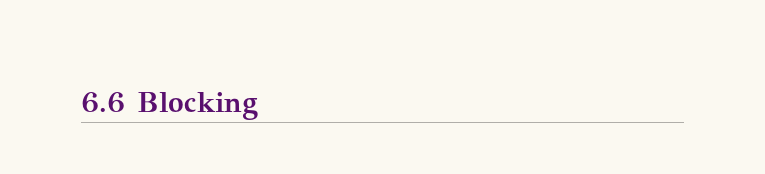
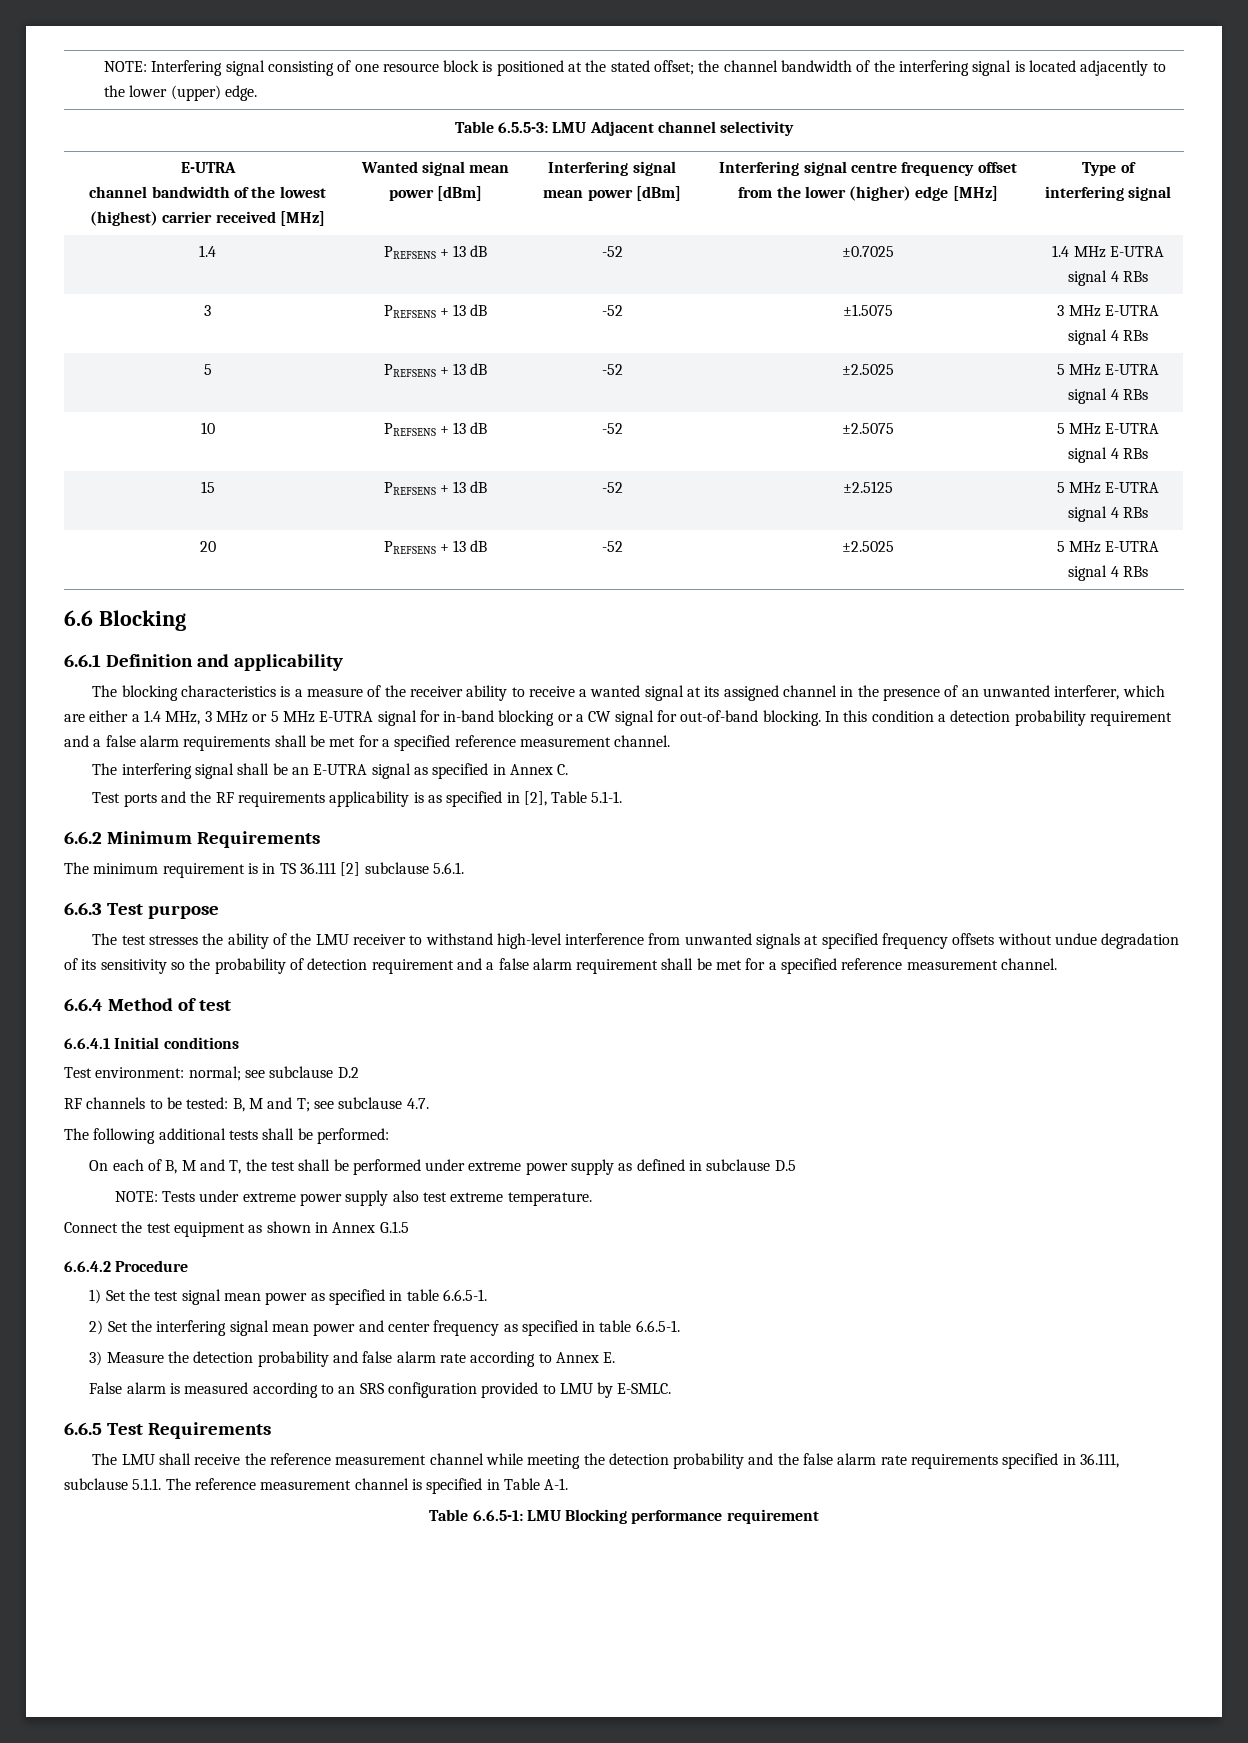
+ NOTE: Interfering signal consisting of one resource block is positioned at the stated offset; the channel bandwidth of the interfering signal is located adjacently to the lower (upper) edge.
+ Table 6.5.5-3: LMU Adjacent channel selectivity
+ E-UTRA
+ channel bandwidth of the lowest (highest) carrier received [MHz] | Wanted signal mean power [dBm] | Interfering signal mean power [dBm] | Interfering signal centre frequency offset from the lower (higher) edge [MHz] | Type of interfering signal
+ 1.4 | PREFSENS + 13 dB | -52 | ±0.7025 | 1.4 MHz E-UTRA signal 4 RBs
+ 3 | PREFSENS + 13 dB | -52 | ±1.5075 | 3 MHz E-UTRA signal 4 RBs
+ 5 | PREFSENS + 13 dB | -52 | ±2.5025 | 5 MHz E-UTRA signal 4 RBs
+ 10 | PREFSENS + 13 dB | -52 | ±2.5075 | 5 MHz E-UTRA signal 4 RBs
+ 15 | PREFSENS + 13 dB | -52 | ±2.5125 | 5 MHz E-UTRA signal 4 RBs
+ 20 | PREFSENS + 13 dB | -52 | ±2.5025 | 5 MHz E-UTRA signal 4 RBs
  6.6 Blocking
+ 6.6.1 Definition and applicability
+ The blocking characteristics is a measure of the receiver ability to receive a wanted signal at its assigned channel in the presence of an unwanted interferer, which are either a 1.4 MHz, 3 MHz or 5 MHz E-UTRA signal for in-band blocking or a CW signal for out-of-band blocking. In this condition a detection probability requirement and a false alarm requirements shall be met for a specified reference measurement channel.
+ The interfering signal shall be an E-UTRA signal as specified in Annex C.
+ Test ports and the RF requirements applicability is as specified in [2], Table 5.1-1.
+ 6.6.2 Minimum Requirements
+ The minimum requirement is in TS 36.111 [2] subclause 5.6.1.
+ 6.6.3 Test purpose
+ The test stresses the ability of the LMU receiver to withstand high-level interference from unwanted signals at specified frequency offsets without undue degradation of its sensitivity so the probability of detection requirement and a false alarm requirement shall be met for a specified reference measurement channel.
+ 6.6.4 Method of test
+ 6.6.4.1 Initial conditions
+ Test environment: normal; see subclause D.2
+ RF channels to be tested: B, M and T; see subclause 4.7.
+ The following additional tests shall be performed:
+ On each of B, M and T, the test shall be performed under extreme power supply as defined in subclause D.5
+ NOTE: Tests under extreme power supply also test extreme temperature.
+ Connect the test equipment as shown in Annex G.1.5
+ 6.6.4.2 Procedure
+ 1) Set the test signal mean power as specified in table 6.6.5-1.
+ 2) Set the interfering signal mean power and center frequency as specified in table 6.6.5-1.
+ 3) Measure the detection probability and false alarm rate according to Annex E.
+ False alarm is measured according to an SRS configuration provided to LMU by E-SMLC.
+ 6.6.5 Test Requirements
+ The LMU shall receive the reference measurement channel while meeting the detection probability and the false alarm rate requirements specified in 36.111, subclause 5.1.1. The reference measurement channel is specified in Table A-1.
+ Table 6.6.5-1: LMU Blocking performance requirement

